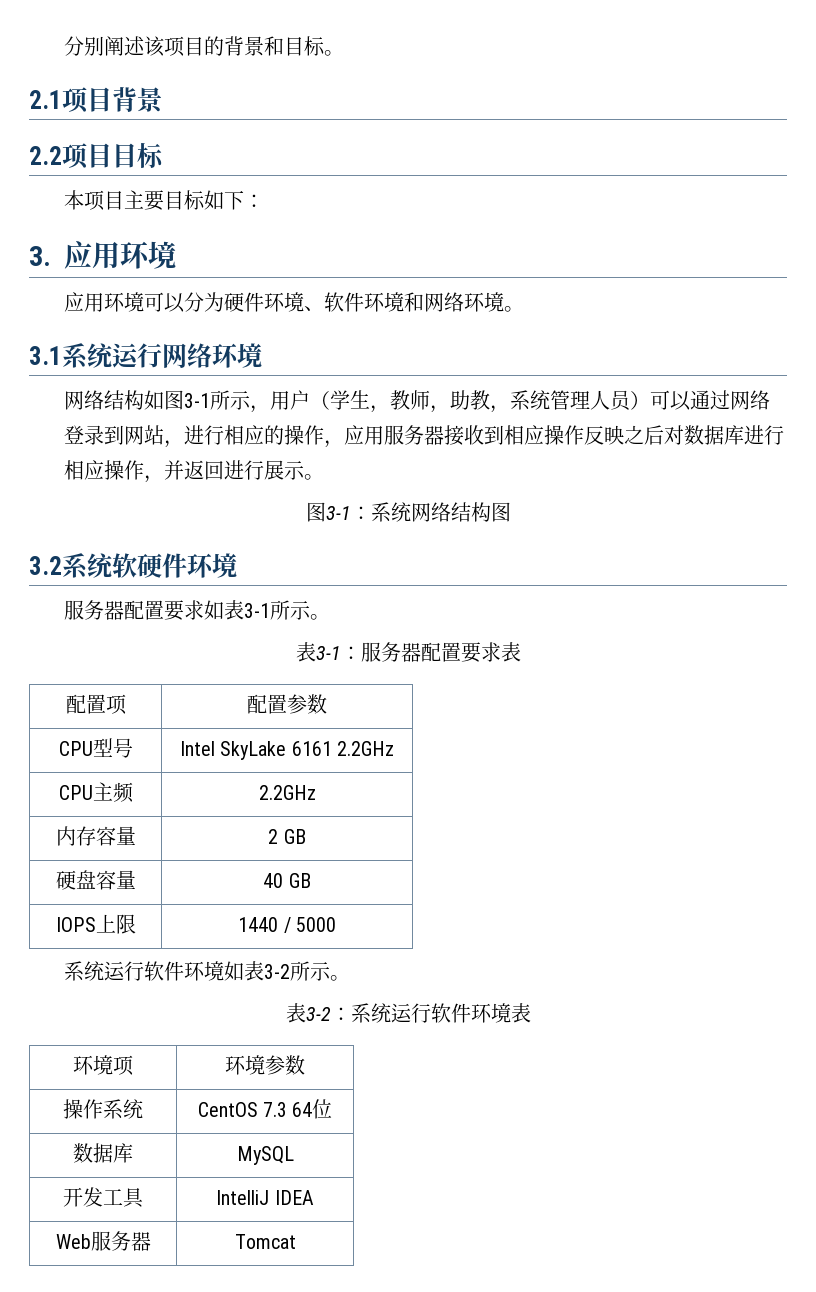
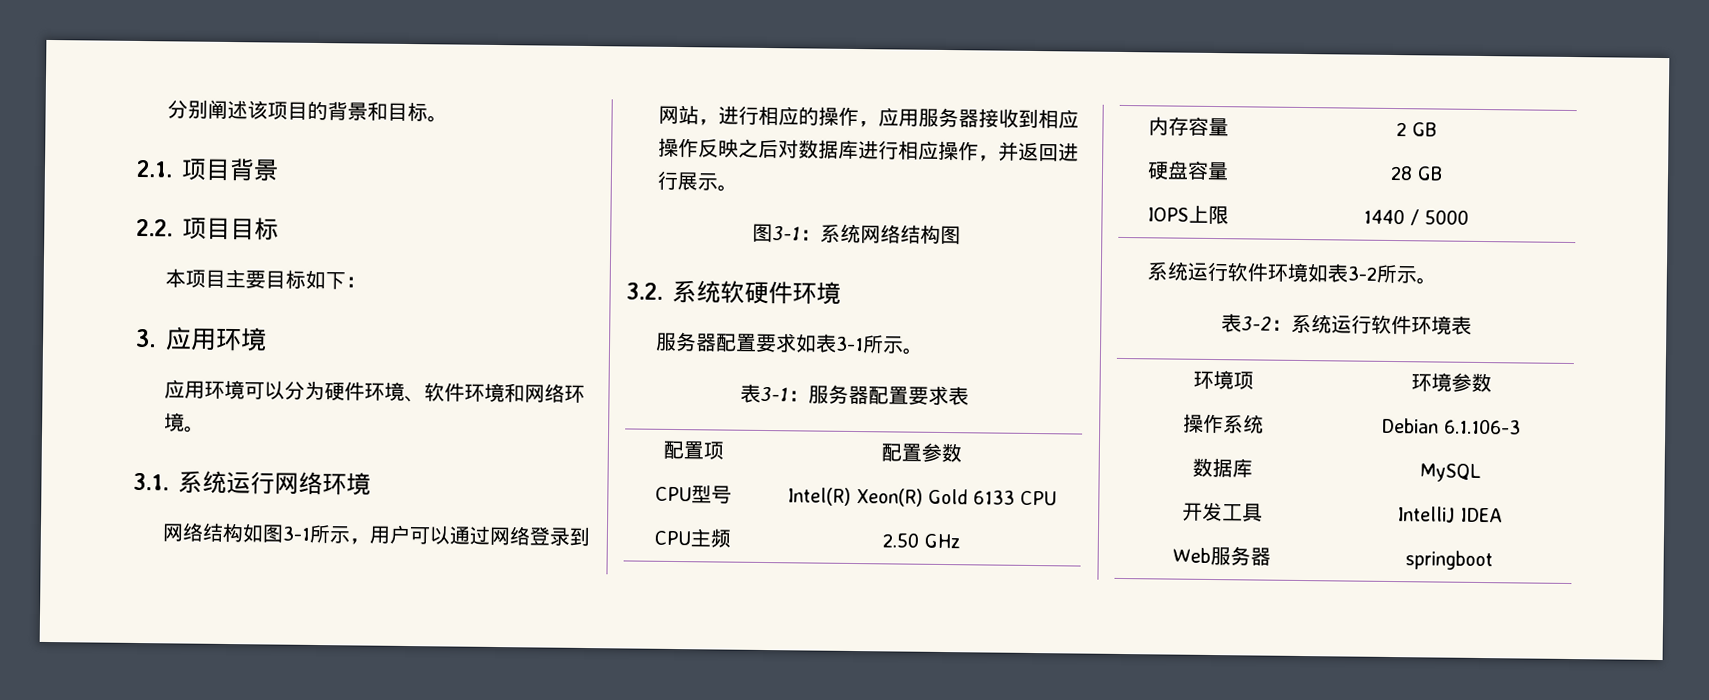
- 2.1项目背景
+ 2.1.项目背景
- 2.2项目目标
+ 2.2.项目目标
- 3.1系统运行网络环境
+ 3.1.系统运行网络环境
- 网络结构如图3-1所示，用户（学生，教师，助教，系统管理人员）可以通过网络登录到网站，进行相应的操作，应用服务器接收到相应操作反映之后对数据库进行相应操作，并返回进行展示。
+ 网络结构如图3-1所示，用户可以通过网络登录到网站，进行相应的操作，应用服务器接收到相应操作反映之后对数据库进行相应操作，并返回进行展示。
- 3.2系统软硬件环境
+ 3.2.系统软硬件环境
- CPU型号 | Intel SkyLake 6161 2.2GHz
+ CPU型号 | Intel(R) Xeon(R) Gold 6133 CPU
- CPU主频 | 2.2GHz
+ CPU主频 | 2.50 GHz
- 硬盘容量 | 40 GB
+ 硬盘容量 | 28 GB
- 操作系统 | CentOS 7.3 64位
+ 操作系统 | Debian 6.1.106-3
- Web服务器 | Tomcat
+ Web服务器 | springboot

